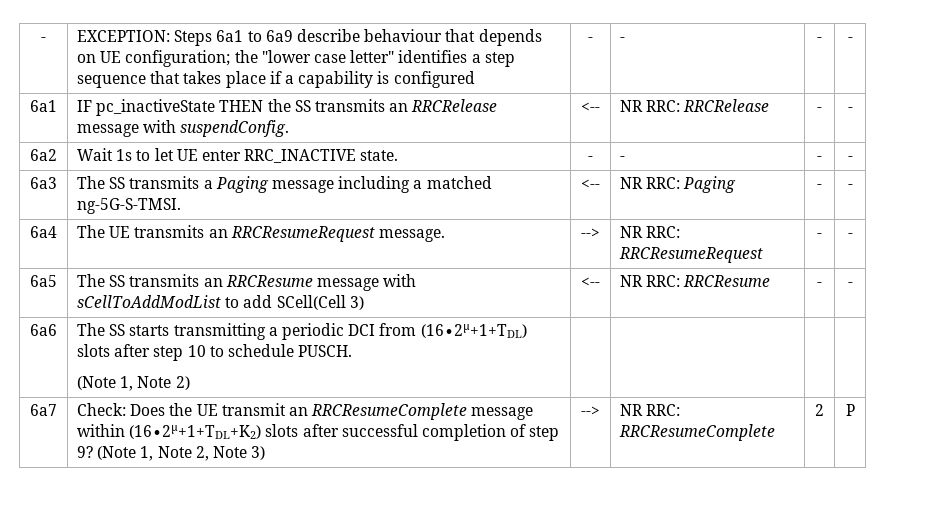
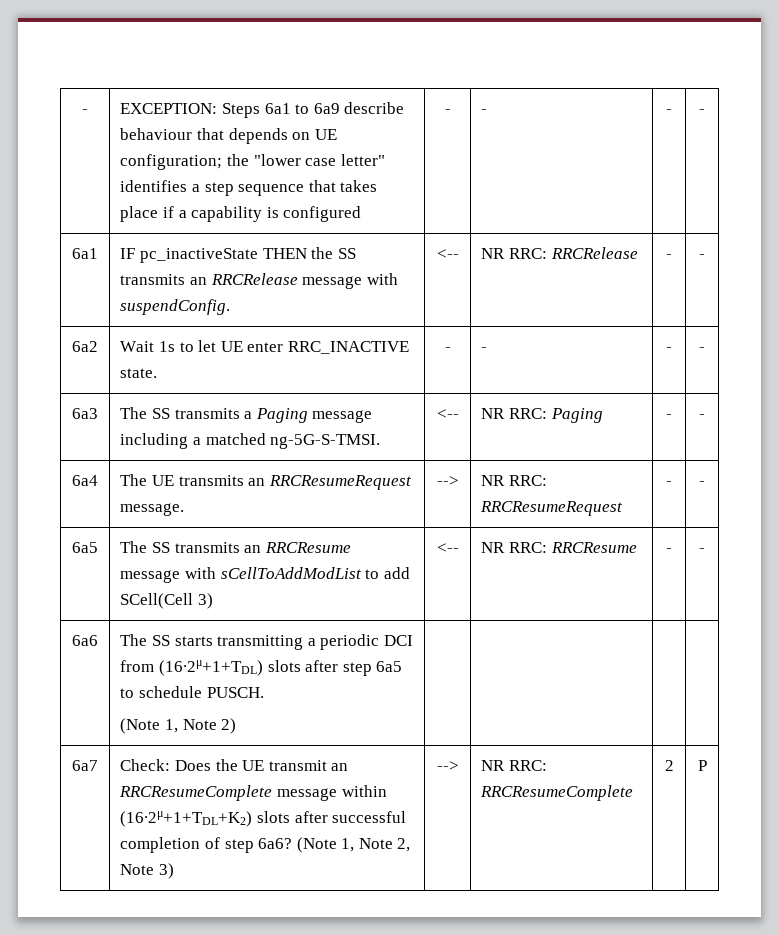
- 6a6 | The SS starts transmitting a periodic DCI from (16∙2μ+1+TDL) slots after step 10 to schedule PUSCH.
+ 6a6 | The SS starts transmitting a periodic DCI from (16∙2μ+1+TDL) slots after step 6a5 to schedule PUSCH.
- 6a7 | Check: Does the UE transmit an RRCResumeComplete message within (16∙2μ+1+TDL+K2) slots after successful completion of step 9? (Note 1, Note 2, Note 3) | --> | NR RRC: RRCResumeComplete | 2 | P
+ 6a7 | Check: Does the UE transmit an RRCResumeComplete message within (16∙2μ+1+TDL+K2) slots after successful completion of step 6a6? (Note 1, Note 2, Note 3) | --> | NR RRC: RRCResumeComplete | 2 | P

